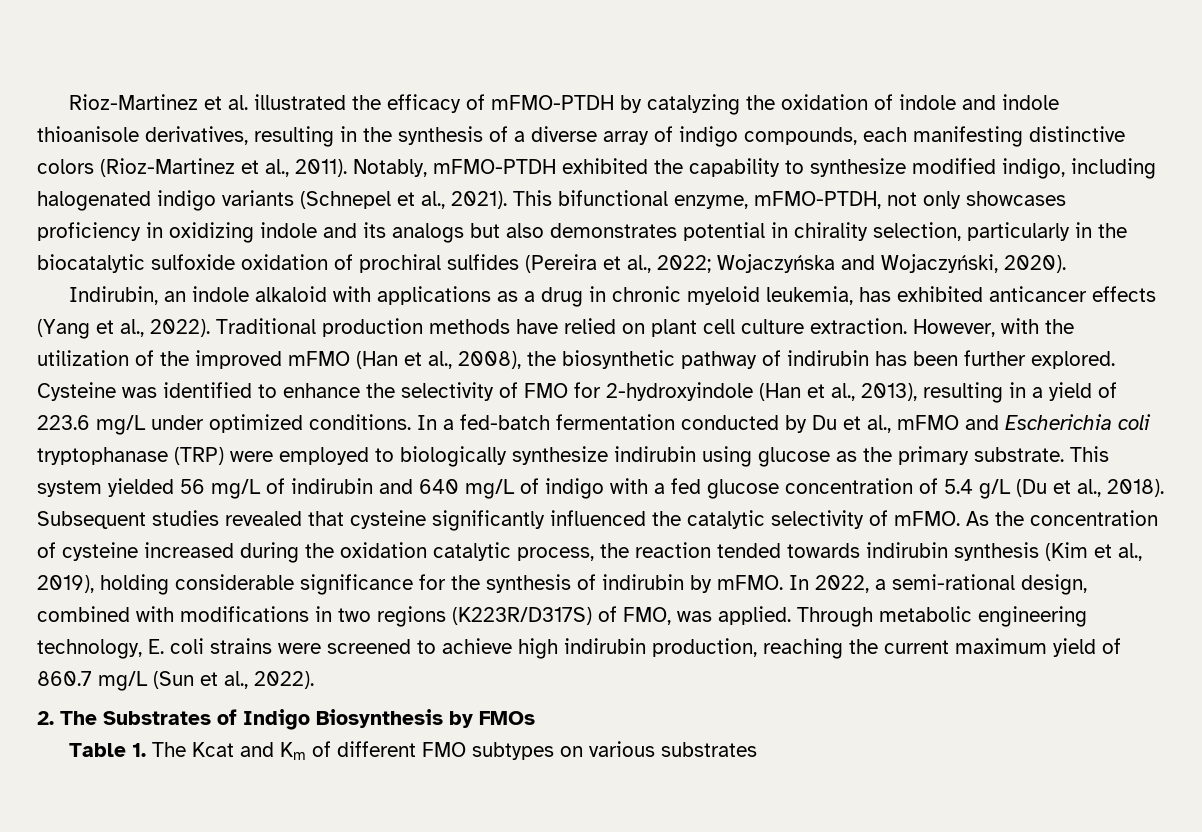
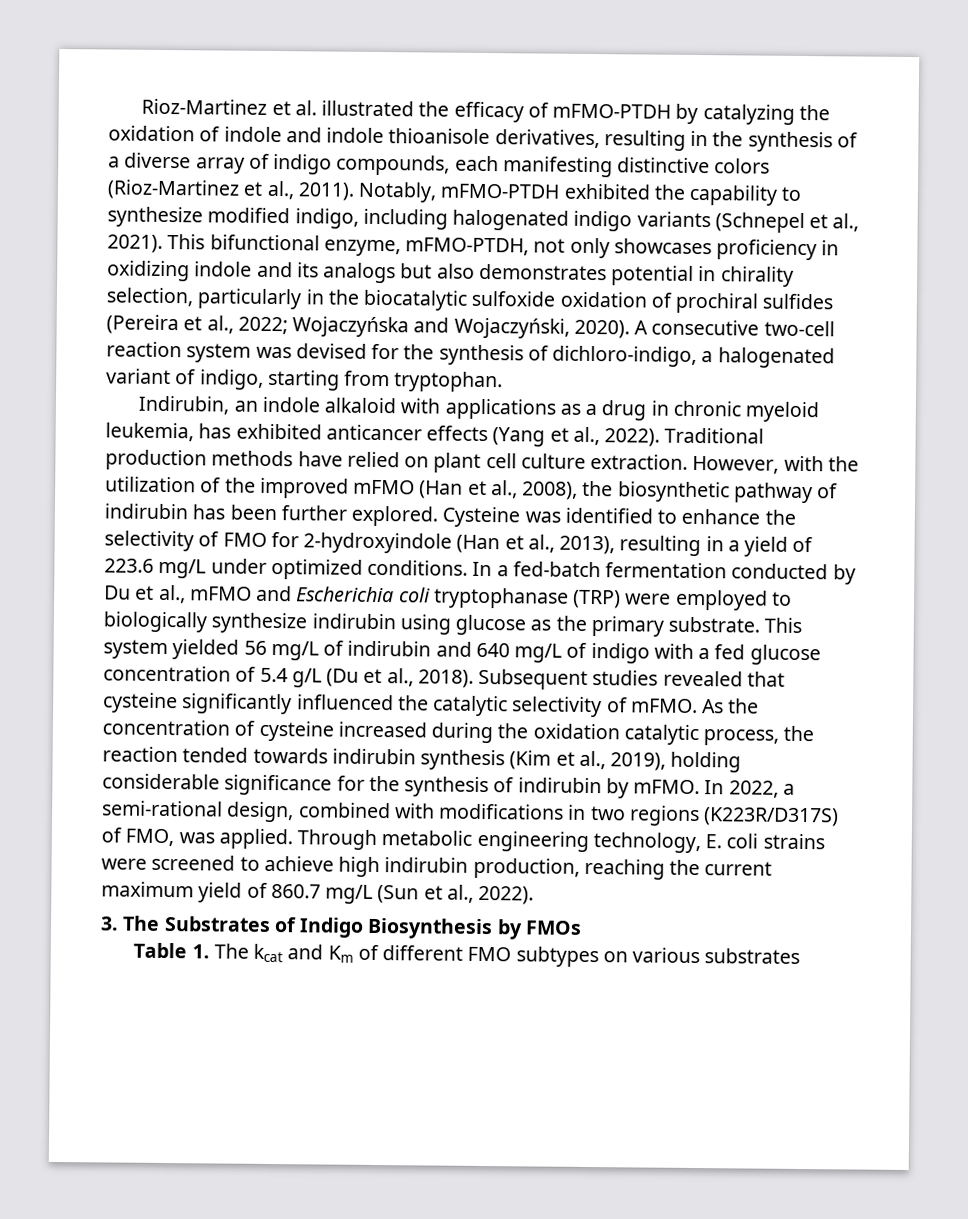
+ A consecutive two-cell reaction system was devised for the synthesis of dichloro-indigo, a halogenated variant of indigo, starting from tryptophan.
- 2. The Substrates of Indigo Biosynthesis by FMOs
+ 3. The Substrates of Indigo Biosynthesis by FMOs
- Table 1. The Kcat and Km of different FMO subtypes on various substrates
+ Table 1. The kcat and Km of different FMO subtypes on various substrates

